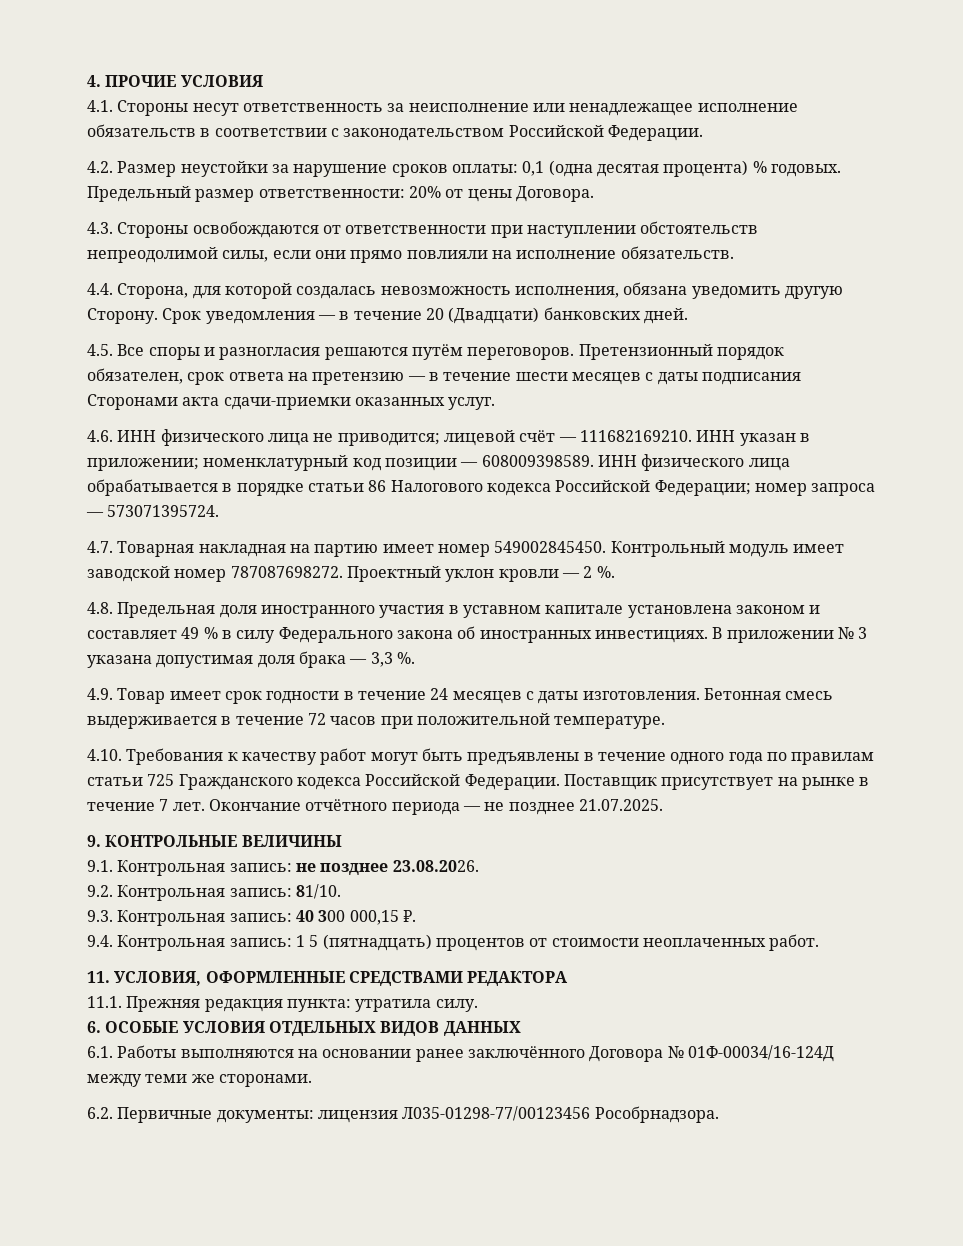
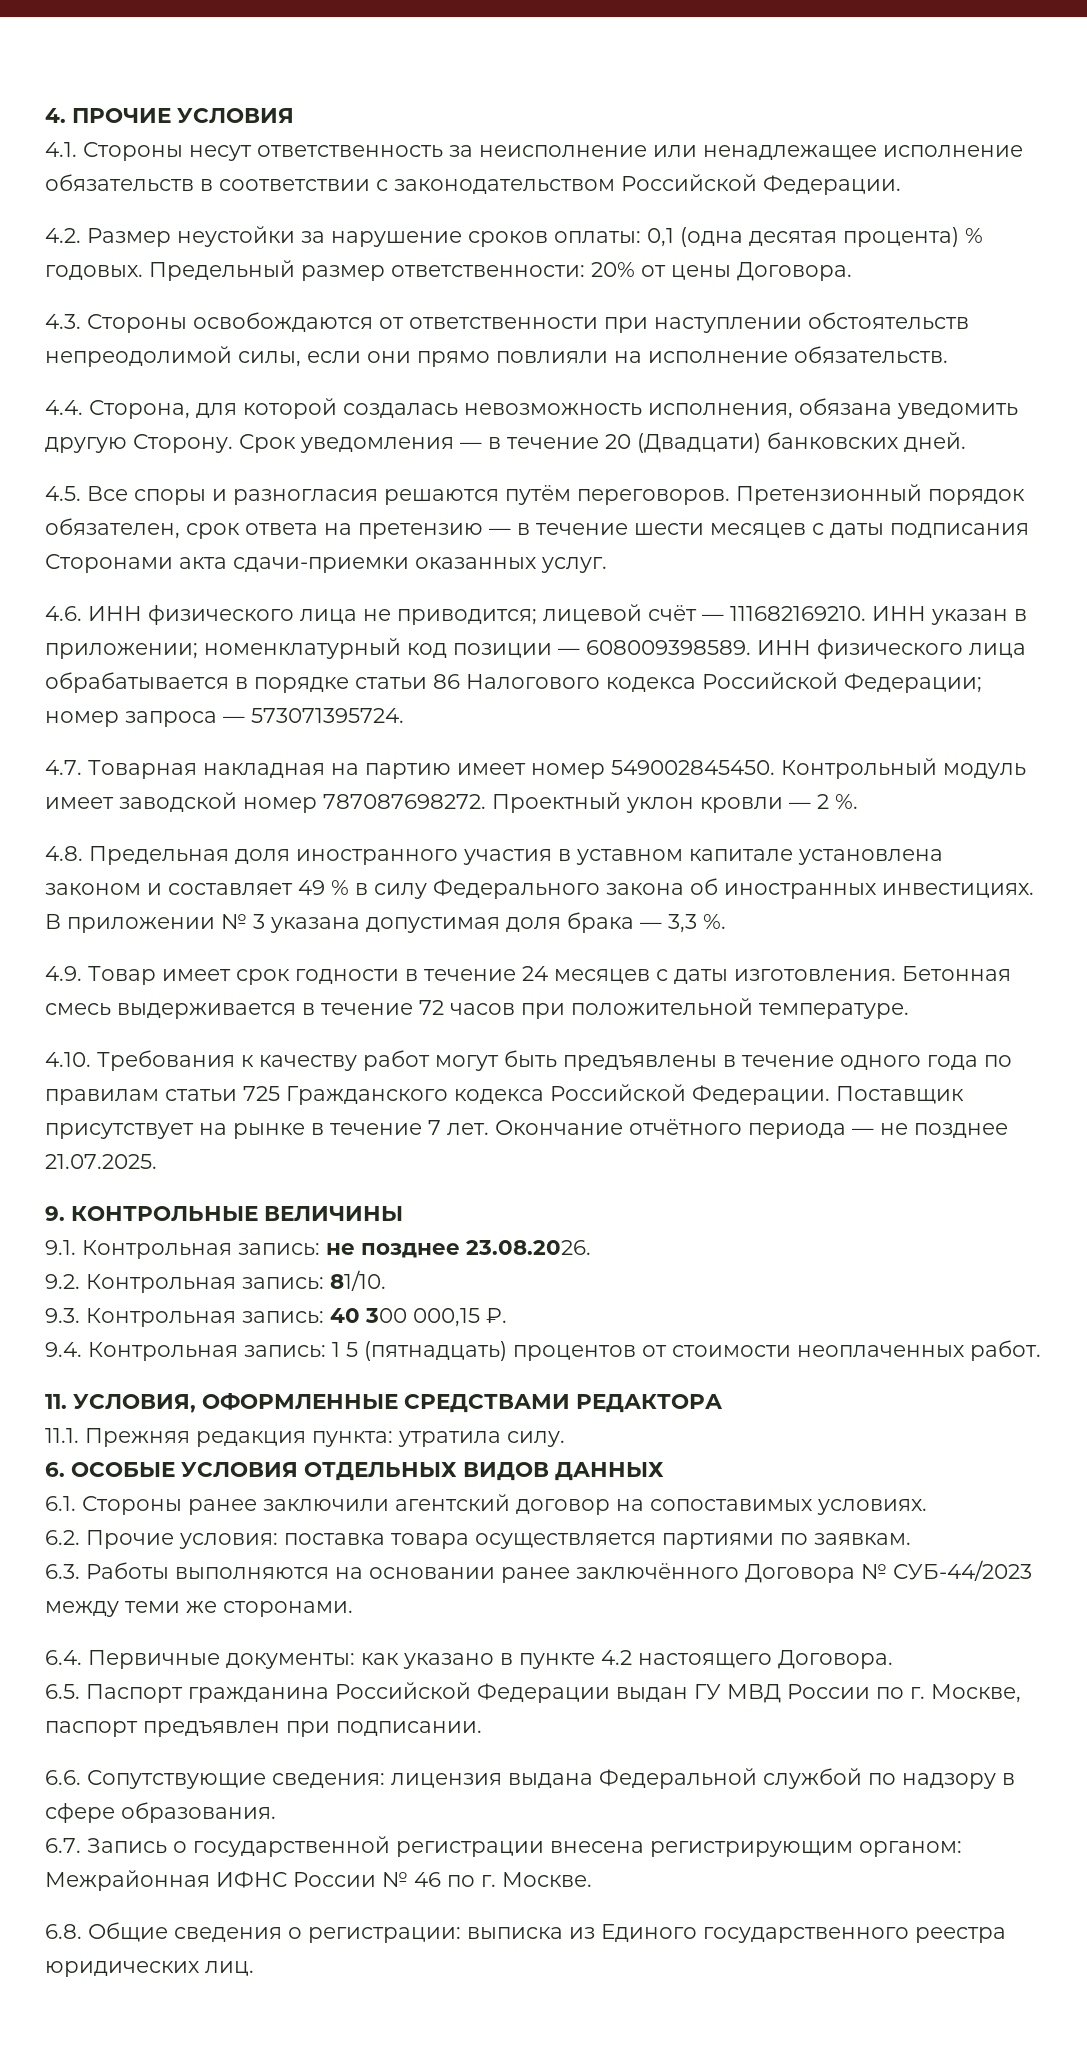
- 6.1. Работы выполняются на основании ранее заключённого Договора № 01Ф-00034/16-124Д между теми же сторонами.
+ 6.1. Стороны ранее заключили агентский договор на сопоставимых условиях.
+ 6.2. Прочие условия: поставка товара осуществляется партиями по заявкам.
+ 6.3. Работы выполняются на основании ранее заключённого Договора № СУБ-44/2023 между теми же сторонами.
- 6.2. Первичные документы: лицензия Л035-01298-77/00123456 Рособрнадзора.
+ 6.4. Первичные документы: как указано в пункте 4.2 настоящего Договора.
+ 6.5. Паспорт гражданина Российской Федерации выдан ГУ МВД России по г. Москве, паспорт предъявлен при подписании.
+ 6.6. Сопутствующие сведения: лицензия выдана Федеральной службой по надзору в сфере образования.
+ 6.7. Запись о государственной регистрации внесена регистрирующим органом: Межрайонная ИФНС России № 46 по г. Москве.
+ 6.8. Общие сведения о регистрации: выписка из Единого государственного реестра юридических лиц.

